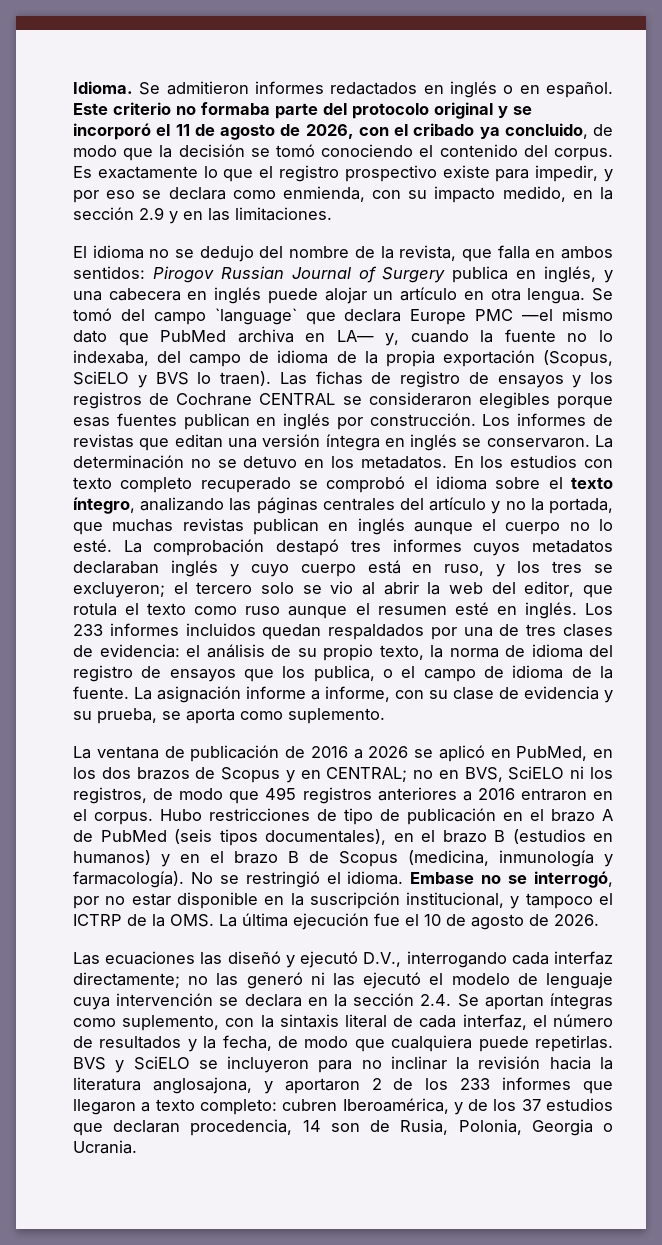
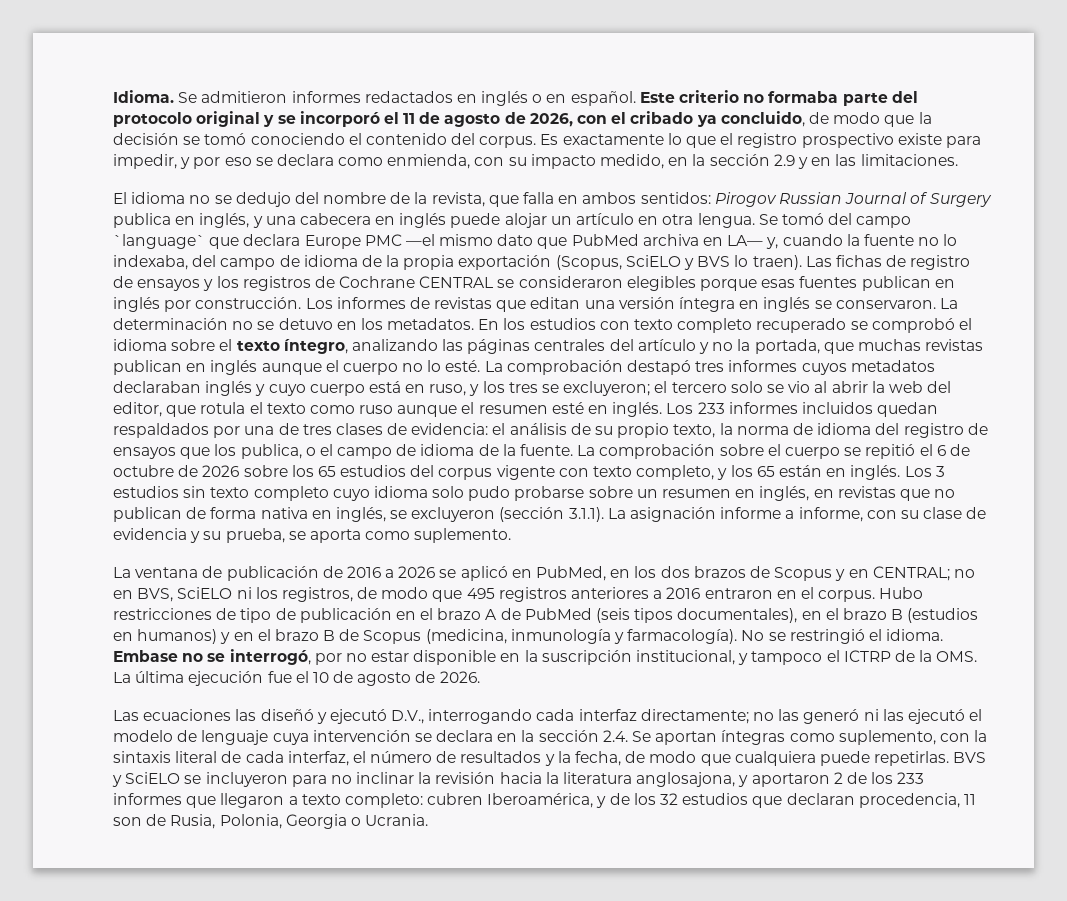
- La asignación informe a informe, con su clase de evidencia y su prueba, se aporta como suplemento.
+ La comprobación sobre el cuerpo se repitió el 6 de octubre de 2026 sobre los 65 estudios del corpus vigente con texto completo, y los 65 están en inglés. Los 3 estudios sin texto completo cuyo idioma solo pudo probarse sobre un resumen en inglés, en revistas que no publican de forma nativa en inglés, se excluyeron (sección 3.1.1). La asignación informe a informe, con su clase de evidencia y su prueba, se aporta como suplemento.
- BVS y SciELO se incluyeron para no inclinar la revisión hacia la literatura anglosajona, y aportaron 2 de los 233 informes que llegaron a texto completo: cubren Iberoamérica, y de los 37 estudios que declaran procedencia, 14 son de Rusia, Polonia, Georgia o Ucrania.
+ BVS y SciELO se incluyeron para no inclinar la revisión hacia la literatura anglosajona, y aportaron 2 de los 233 informes que llegaron a texto completo: cubren Iberoamérica, y de los 32 estudios que declaran procedencia, 11 son de Rusia, Polonia, Georgia o Ucrania.

